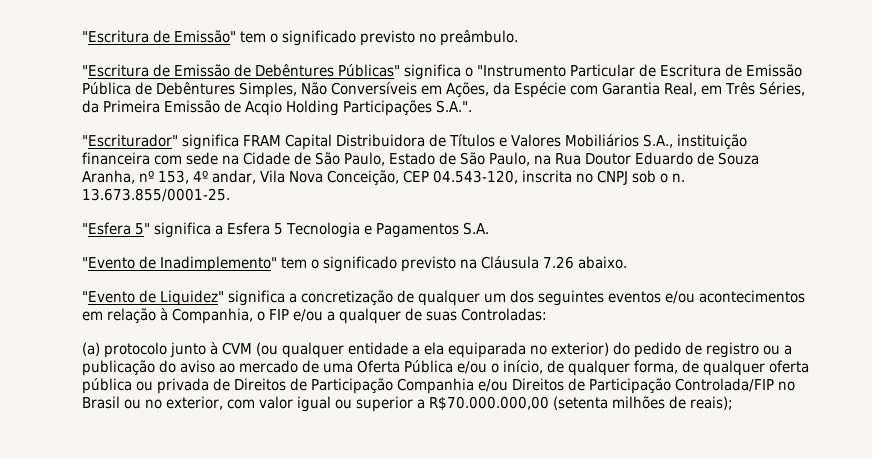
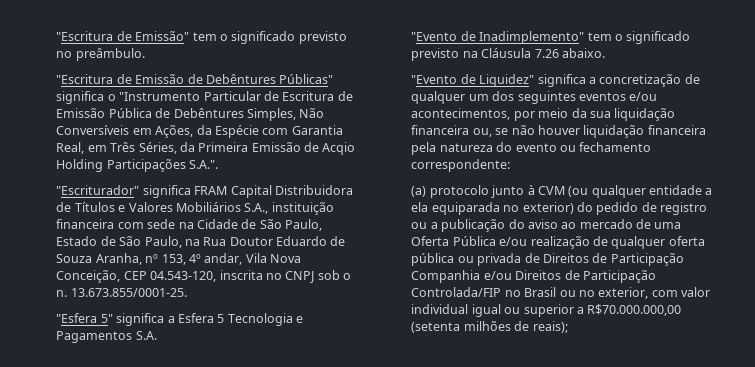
- "Evento de Liquidez" significa a concretização de qualquer um dos seguintes eventos e/ou acontecimentos em relação à Companhia, o FIP e/ou a qualquer de suas Controladas:
+ "Evento de Liquidez" significa a concretização de qualquer um dos seguintes eventos e/ou acontecimentos, por meio da sua liquidação financeira ou, se não houver liquidação financeira pela natureza do evento ou fechamento correspondente:
- (a) protocolo junto à CVM (ou qualquer entidade a ela equiparada no exterior) do pedido de registro ou a publicação do aviso ao mercado de uma Oferta Pública e/ou o início, de qualquer forma, de qualquer oferta pública ou privada de Direitos de Participação Companhia e/ou Direitos de Participação Controlada/FIP no Brasil ou no exterior, com valor igual ou superior a R$70.000.000,00 (setenta milhões de reais);
+ (a) protocolo junto à CVM (ou qualquer entidade a ela equiparada no exterior) do pedido de registro ou a publicação do aviso ao mercado de uma Oferta Pública e/ou realização de qualquer oferta pública ou privada de Direitos de Participação Companhia e/ou Direitos de Participação Controlada/FIP no Brasil ou no exterior, com valor individual igual ou superior a R$70.000.000,00 (setenta milhões de reais);

